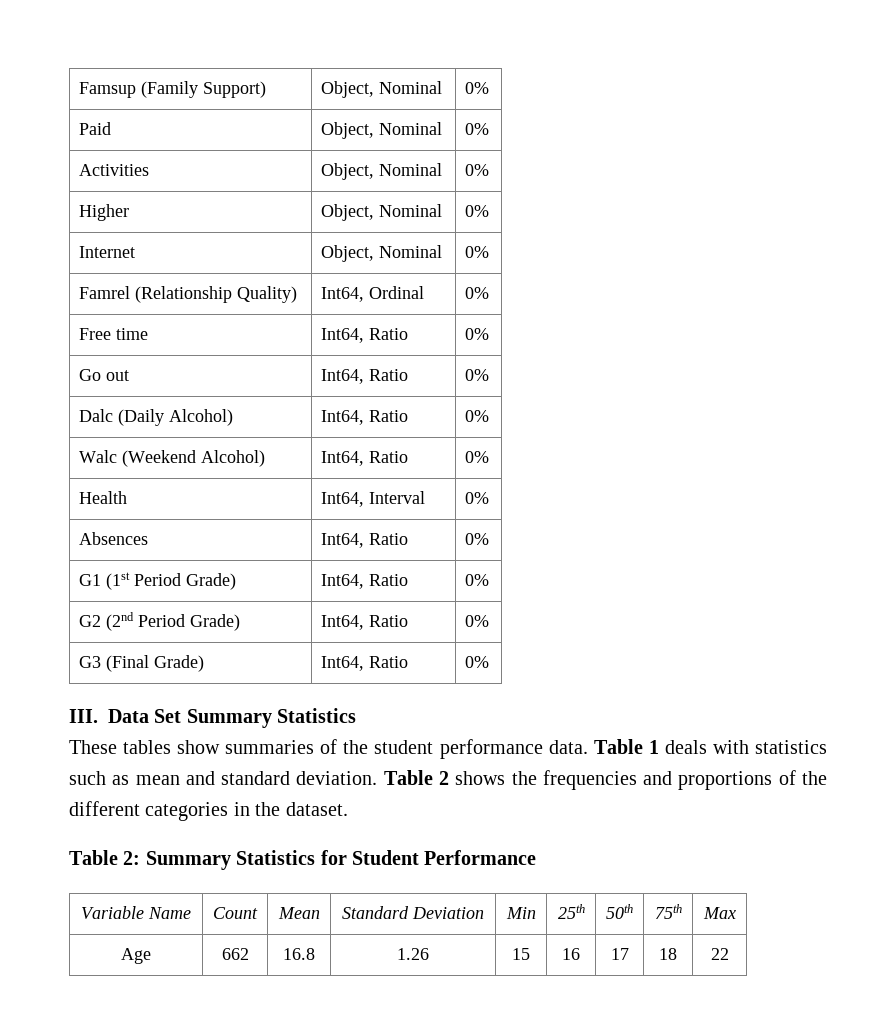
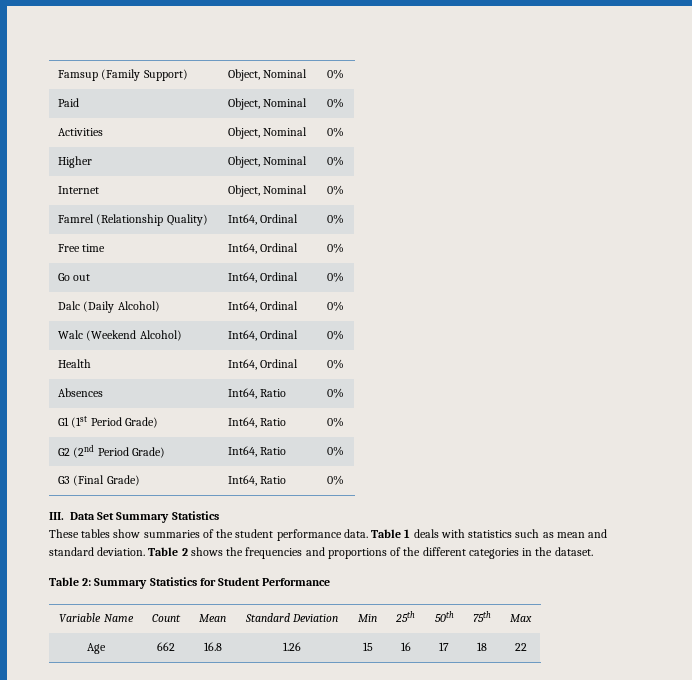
- Free time | Int64, Ratio | 0%
+ Free time | Int64, Ordinal | 0%
- Go out | Int64, Ratio | 0%
+ Go out | Int64, Ordinal | 0%
- Dalc (Daily Alcohol) | Int64, Ratio | 0%
+ Dalc (Daily Alcohol) | Int64, Ordinal | 0%
- Walc (Weekend Alcohol) | Int64, Ratio | 0%
+ Walc (Weekend Alcohol) | Int64, Ordinal | 0%
- Health | Int64, Interval | 0%
+ Health | Int64, Ordinal | 0%

